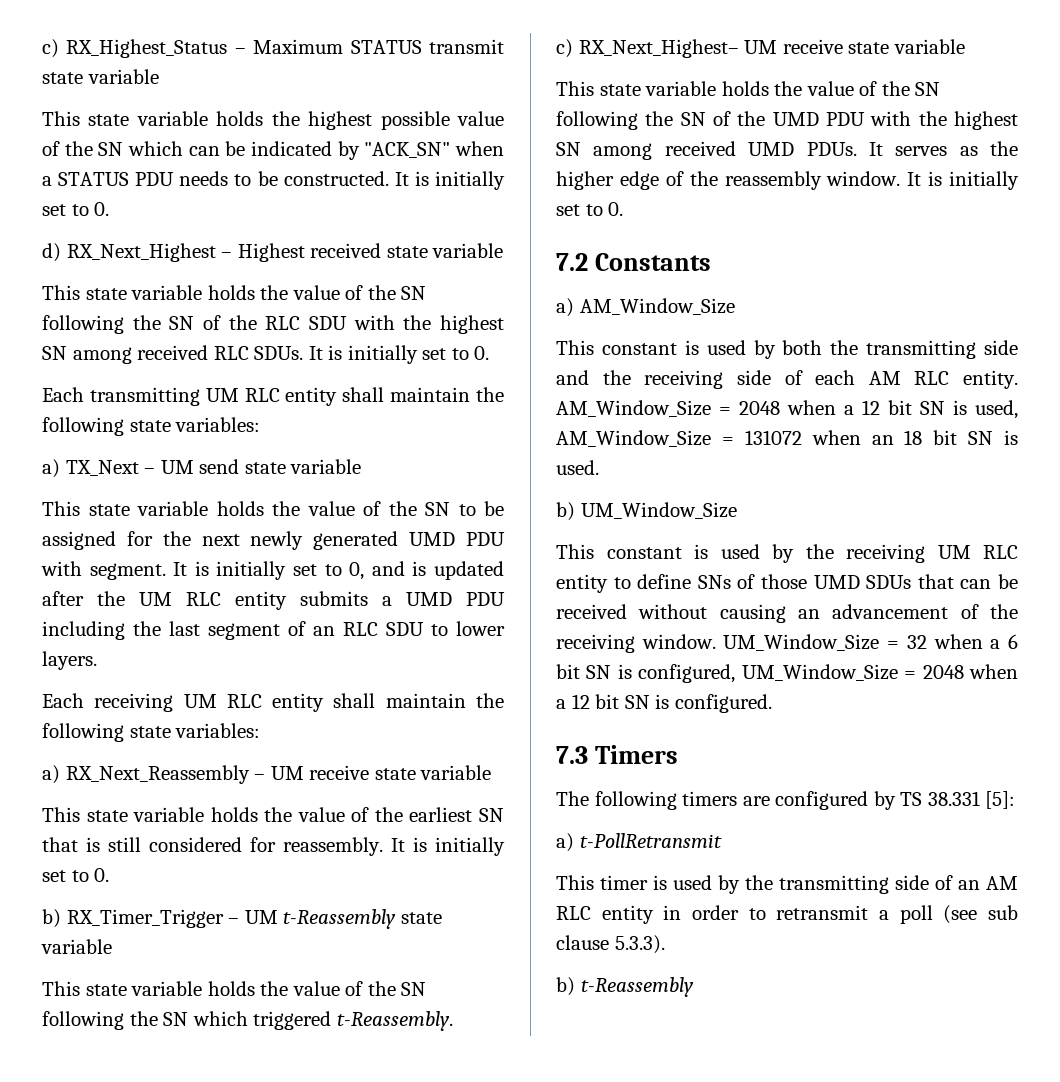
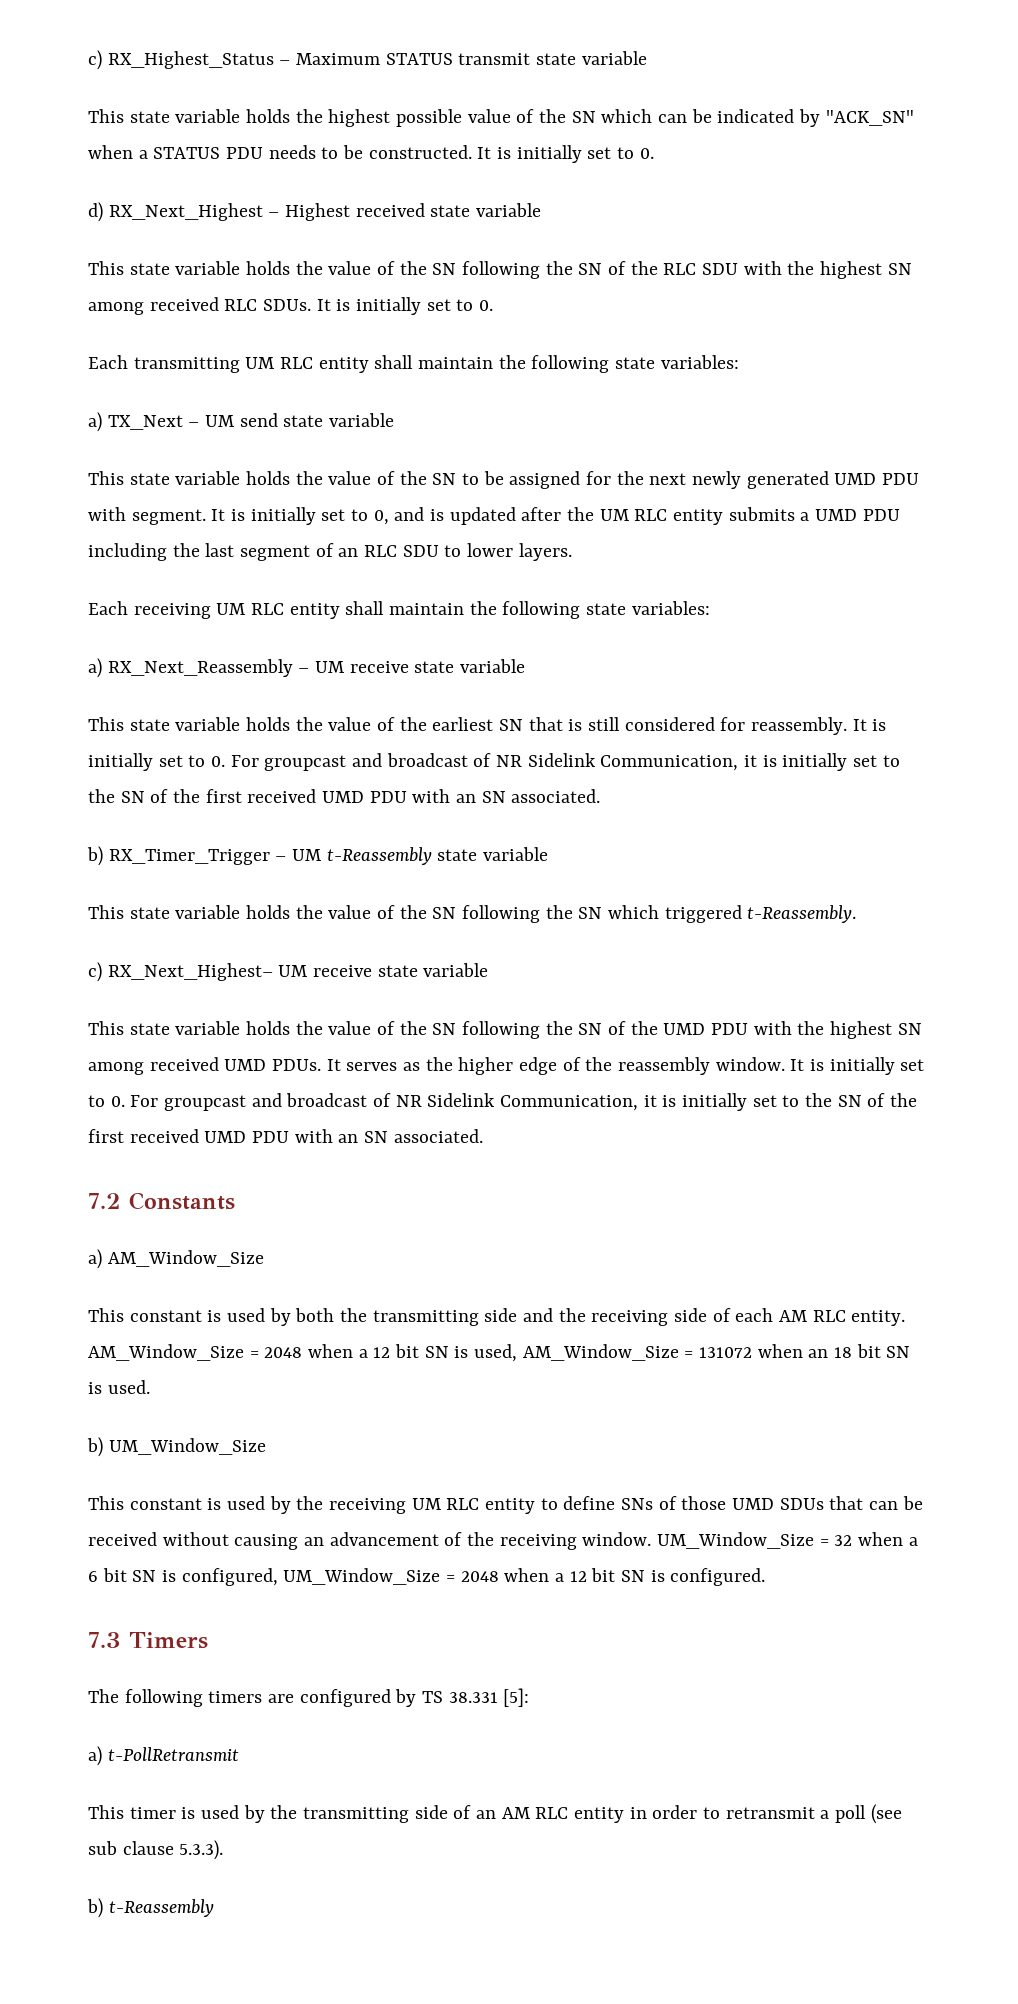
- This state variable holds the value of the earliest SN that is still considered for reassembly. It is initially set to 0.
+ This state variable holds the value of the earliest SN that is still considered for reassembly. It is initially set to 0. For groupcast and broadcast of NR Sidelink Communication, it is initially set to the SN of the first received UMD PDU with an SN associated.
- It serves as the higher edge of the reassembly window. It is initially set to 0.
+ It serves as the higher edge of the reassembly window. It is initially set to 0. For groupcast and broadcast of NR Sidelink Communication, it is initially set to the SN of the first received UMD PDU with an SN associated.

